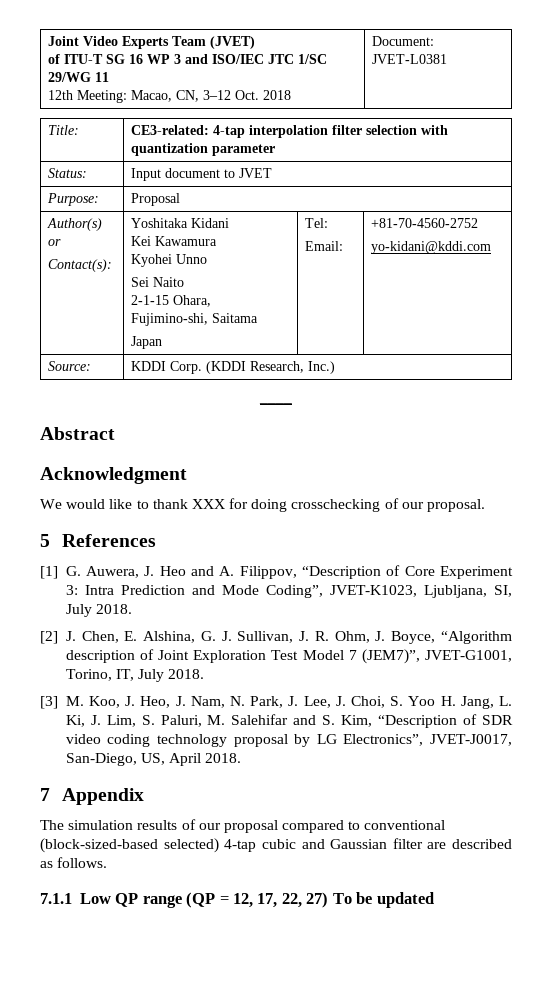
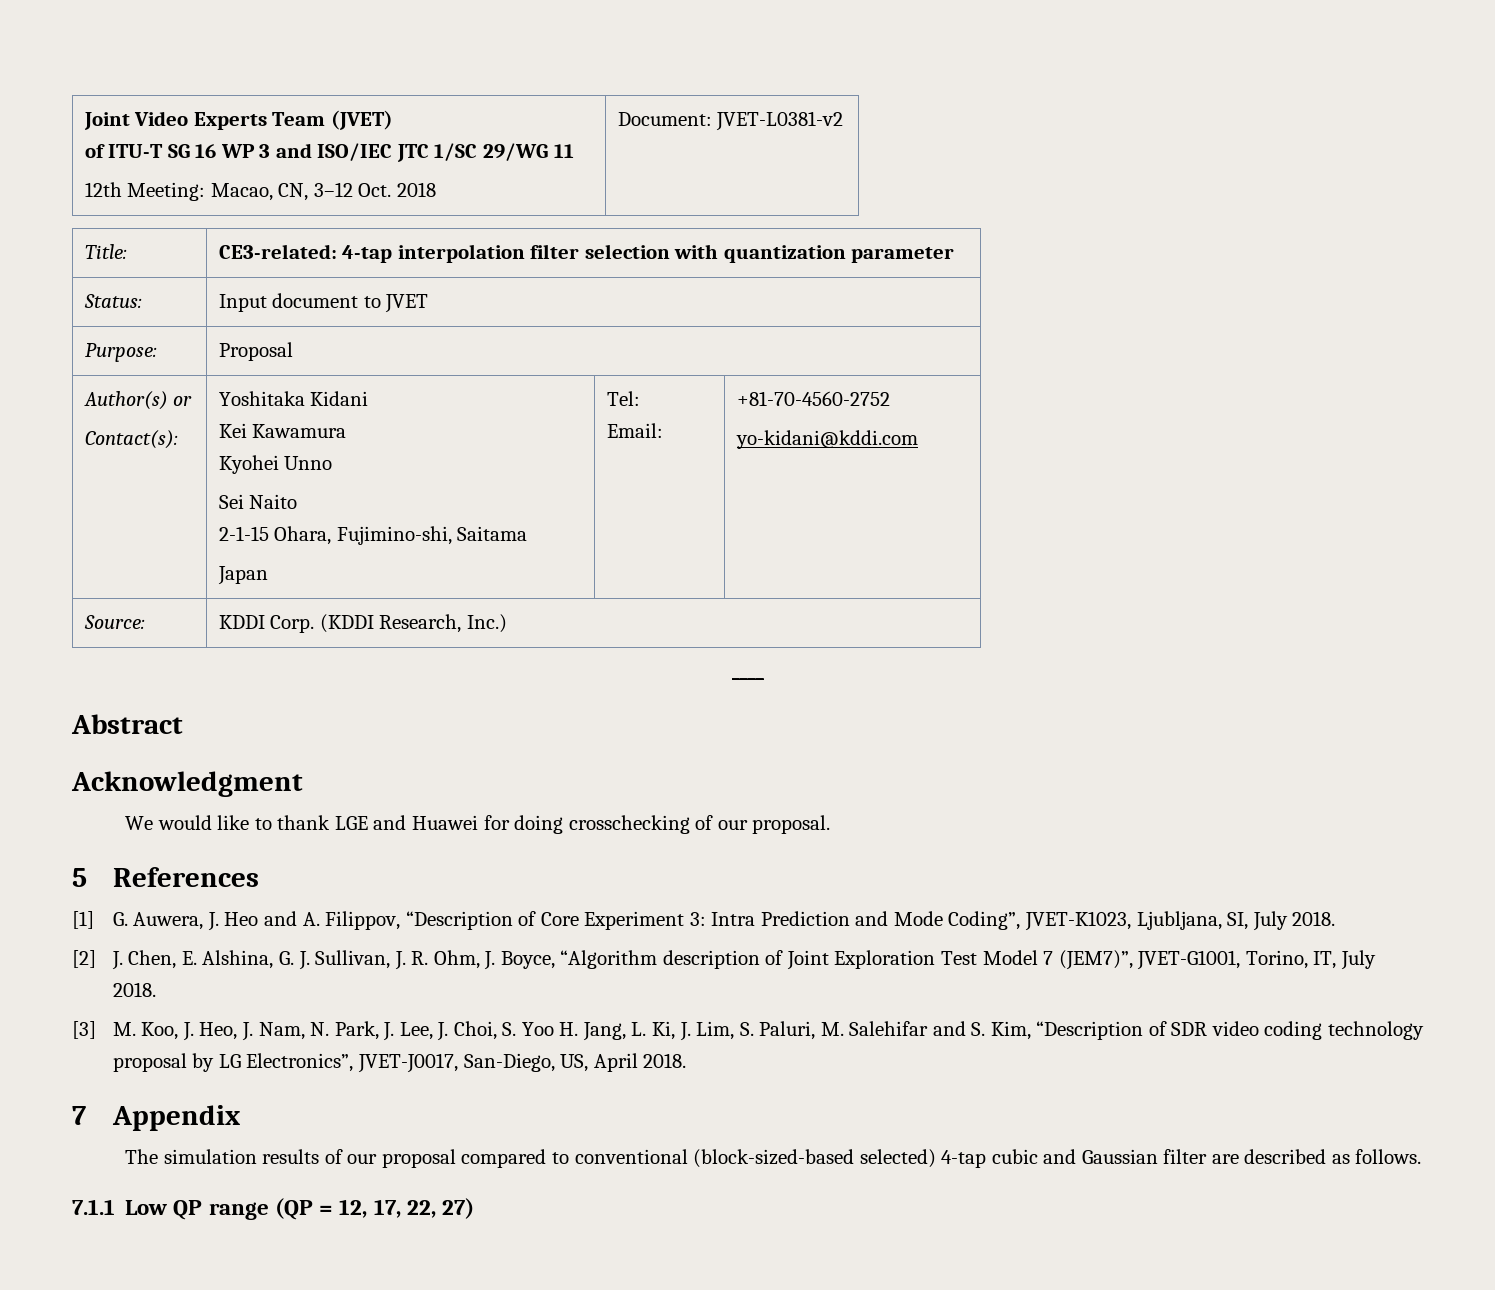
  Joint Video Experts Team (JVET)
  of ITU-T SG 16 WP 3 and ISO/IEC JTC 1/SC 29/WG 11
- 12th Meeting: Macao, CN, 3–12 Oct. 2018 | Document: JVET-L0381
+ 12th Meeting: Macao, CN, 3–12 Oct. 2018 | Document: JVET-L0381-v2
- We would like to thank XXX for doing crosschecking of our proposal.
+ We would like to thank LGE and Huawei for doing crosschecking of our proposal.
- 7.1.1 Low QP range (QP = 12, 17, 22, 27) To be updated
+ 7.1.1 Low QP range (QP = 12, 17, 22, 27)

